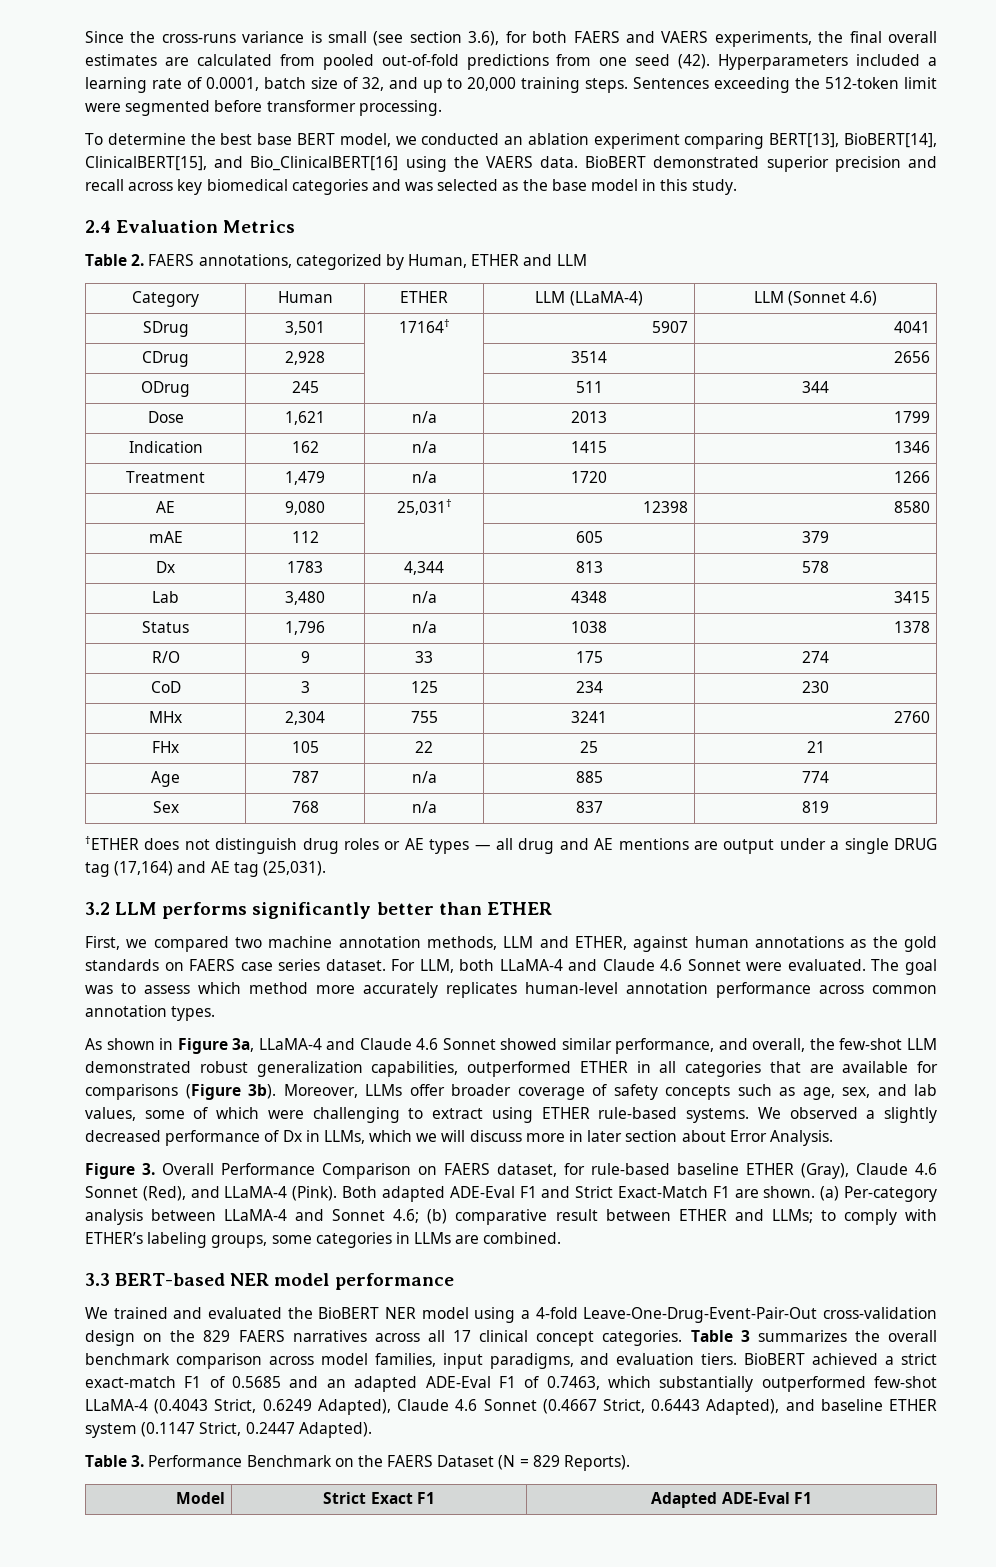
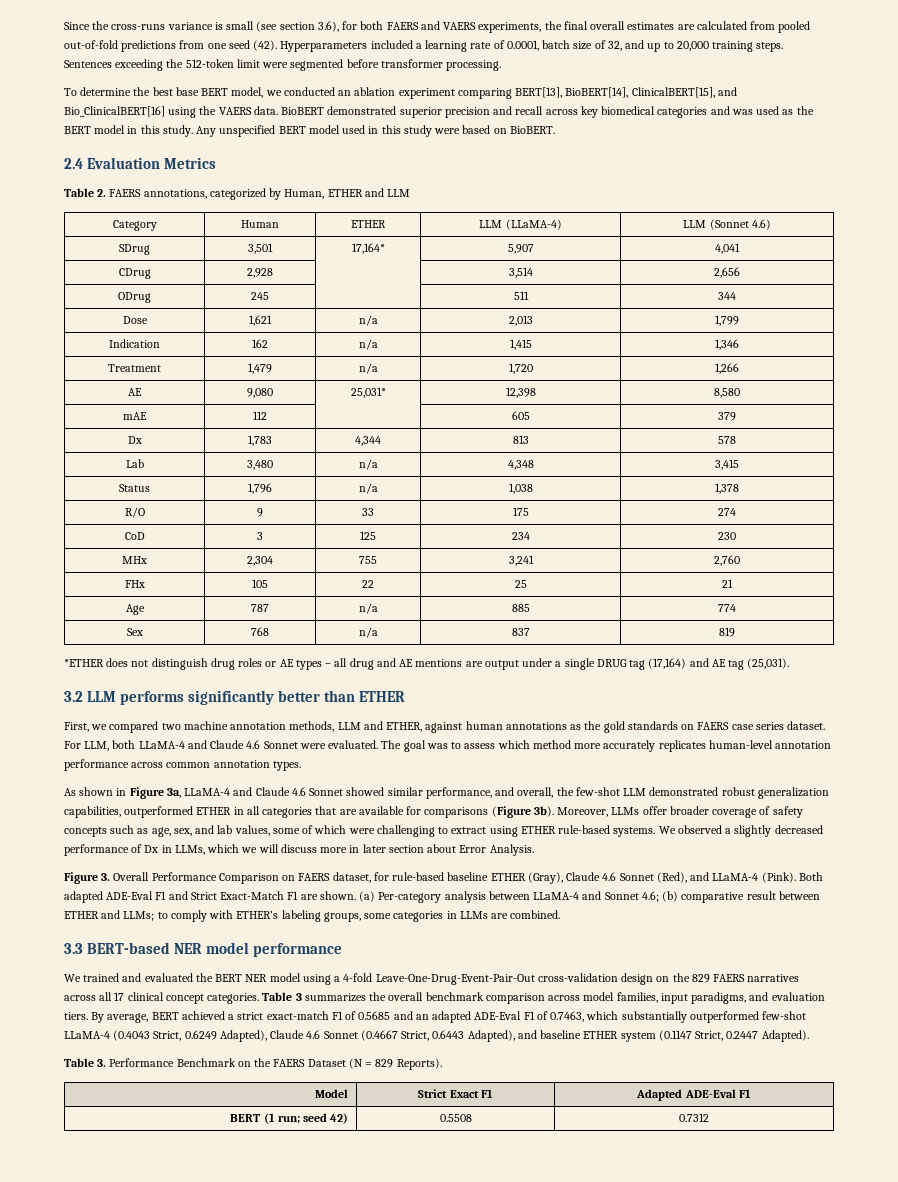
- BioBERT demonstrated superior precision and recall across key biomedical categories and was selected as the base model in this study.
+ BioBERT demonstrated superior precision and recall across key biomedical categories and was used as the BERT model in this study. Any unspecified BERT model used in this study were based on BioBERT.
- SDrug | 3,501 | 17164† | 5907 | 4041
+ SDrug | 3,501 | 17,164* | 5,907 | 4,041
- CDrug | 2,928 | | 3514 | 2656
+ CDrug | 2,928 | | 3,514 | 2,656
- Dose | 1,621 | n/a | 2013 | 1799
+ Dose | 1,621 | n/a | 2,013 | 1,799
- Indication | 162 | n/a | 1415 | 1346
+ Indication | 162 | n/a | 1,415 | 1,346
- Treatment | 1,479 | n/a | 1720 | 1266
+ Treatment | 1,479 | n/a | 1,720 | 1,266
- AE | 9,080 | 25,031† | 12398 | 8580
+ AE | 9,080 | 25,031* | 12,398 | 8,580
- Dx | 1783 | 4,344 | 813 | 578
+ Dx | 1,783 | 4,344 | 813 | 578
- Lab | 3,480 | n/a | 4348 | 3415
+ Lab | 3,480 | n/a | 4,348 | 3,415
- Status | 1,796 | n/a | 1038 | 1378
+ Status | 1,796 | n/a | 1,038 | 1,378
- MHx | 2,304 | 755 | 3241 | 2760
+ MHx | 2,304 | 755 | 3,241 | 2,760
- †ETHER does not distinguish drug roles or AE types — all drug and AE mentions are output under a single DRUG tag (17,164) and AE tag (25,031).
+ *ETHER does not distinguish drug roles or AE types – all drug and AE mentions are output under a single DRUG tag (17,164) and AE tag (25,031).
- We trained and evaluated the BioBERT NER model using a 4-fold Leave-One-Drug-Event-Pair-Out cross-validation design on the 829 FAERS narratives across all 17 clinical concept categories.
+ We trained and evaluated the BERT NER model using a 4-fold Leave-One-Drug-Event-Pair-Out cross-validation design on the 829 FAERS narratives across all 17 clinical concept categories.
- BioBERT achieved a strict exact-match F1 of 0.5685 and an adapted ADE-Eval F1 of 0.7463, which substantially outperformed few-shot LLaMA-4 (0.4043 Strict, 0.6249 Adapted), Claude 4.6 Sonnet (0.4667 Strict, 0.6443 Adapted), and baseline ETHER system (0.1147 Strict, 0.2447 Adapted).
+ By average, BERT achieved a strict exact-match F1 of 0.5685 and an adapted ADE-Eval F1 of 0.7463, which substantially outperformed few-shot LLaMA-4 (0.4043 Strict, 0.6249 Adapted), Claude 4.6 Sonnet (0.4667 Strict, 0.6443 Adapted), and baseline ETHER system (0.1147 Strict, 0.2447 Adapted).
+ BERT (1 run; seed 42) | 0.5508 | 0.7312

